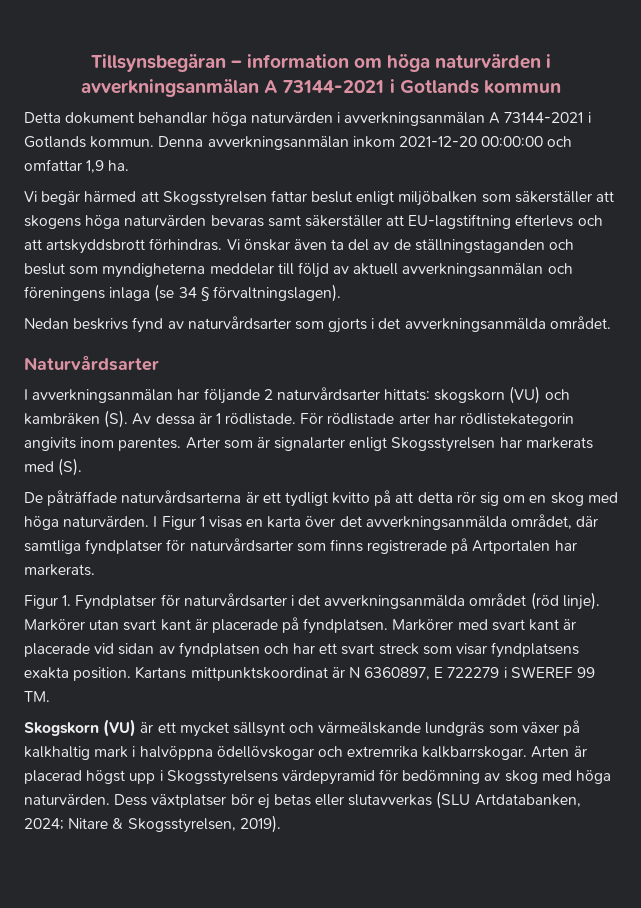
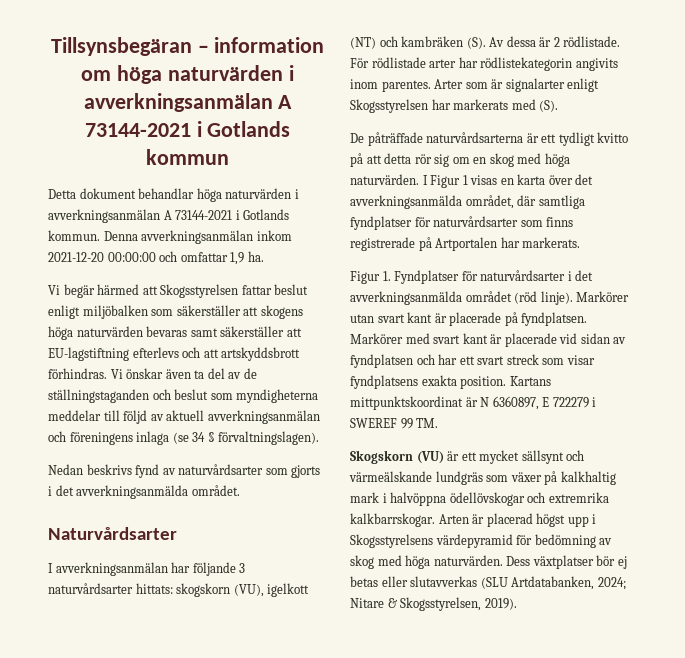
- I avverkningsanmälan har följande 2 naturvårdsarter hittats: skogskorn (VU) och kambräken (S). Av dessa är 1 rödlistade.
+ I avverkningsanmälan har följande 3 naturvårdsarter hittats: skogskorn (VU), igelkott (NT) och kambräken (S). Av dessa är 2 rödlistade.

